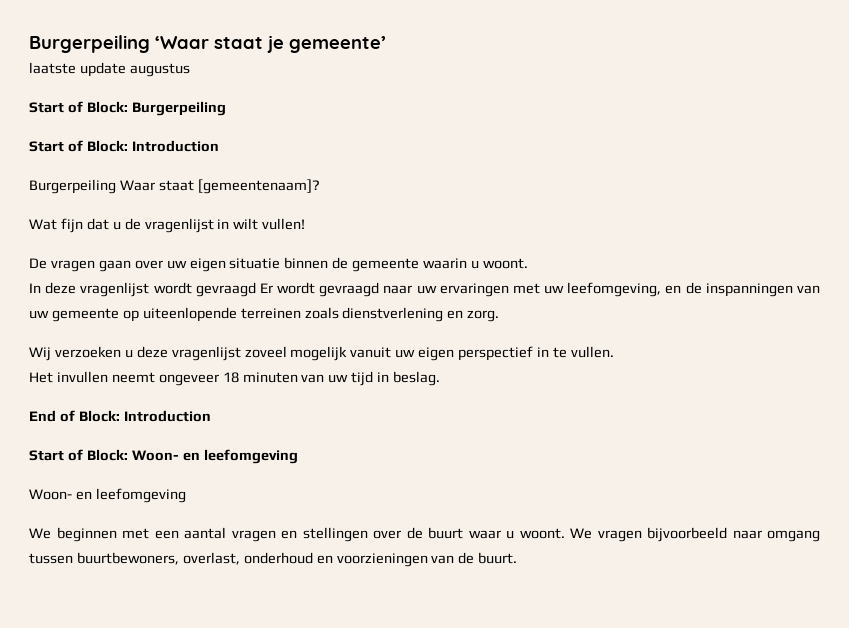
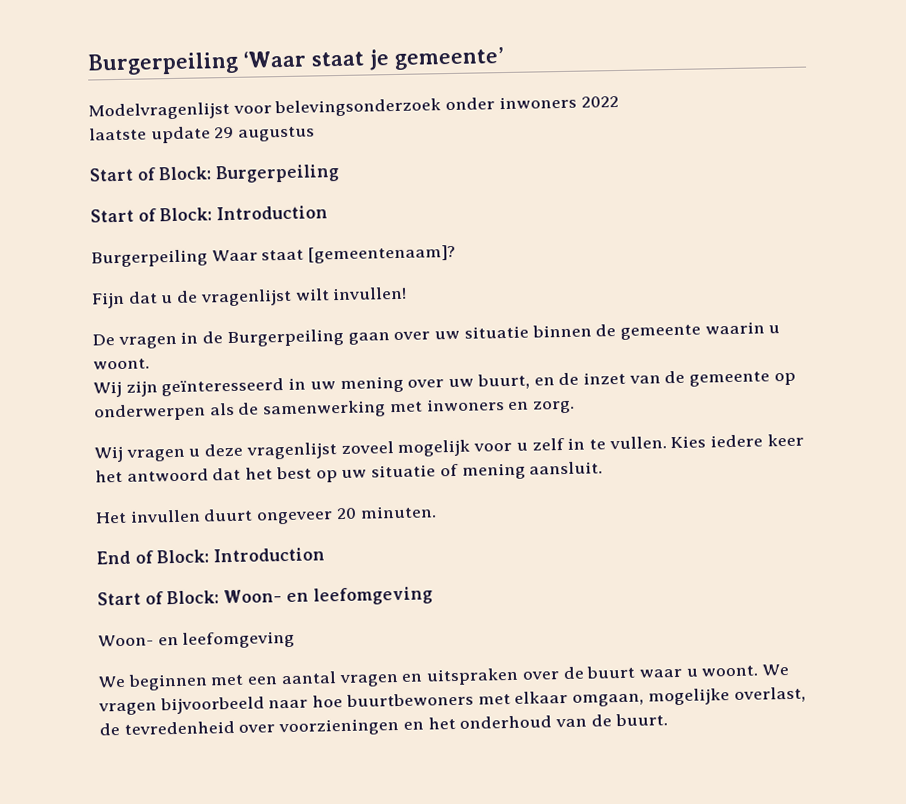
+ Modelvragenlijst voor belevingsonderzoek onder inwoners 2022
- laatste update augustus
+ laatste update 29 augustus
- Wat fijn dat u de vragenlijst in wilt vullen!
+ Fijn dat u de vragenlijst wilt invullen!
- De vragen gaan over uw eigen situatie binnen de gemeente waarin u woont.
+ De vragen in de Burgerpeiling gaan over uw situatie binnen de gemeente waarin u woont.
- In deze vragenlijst wordt gevraagd Er wordt gevraagd naar uw ervaringen met uw leefomgeving, en de inspanningen van uw gemeente op uiteenlopende terreinen zoals dienstverlening en zorg.
+ Wij zijn geïnteresseerd in uw mening over uw buurt, en de inzet van de gemeente op onderwerpen als de samenwerking met inwoners en zorg.
- Wij verzoeken u deze vragenlijst zoveel mogelijk vanuit uw eigen perspectief in te vullen.
- Het invullen neemt ongeveer 18 minuten van uw tijd in beslag.
+ Wij vragen u deze vragenlijst zoveel mogelijk voor u zelf in te vullen. Kies iedere keer het antwoord dat het best op uw situatie of mening aansluit.
+ Het invullen duurt ongeveer 20 minuten.
- We beginnen met een aantal vragen en stellingen over de buurt waar u woont.
+ We beginnen met een aantal vragen en uitspraken over de buurt waar u woont.
- We vragen bijvoorbeeld naar omgang tussen buurtbewoners, overlast, onderhoud en voorzieningen van de buurt.
+ We vragen bijvoorbeeld naar hoe buurtbewoners met elkaar omgaan, mogelijke overlast, de tevredenheid over voorzieningen en het onderhoud van de buurt.

